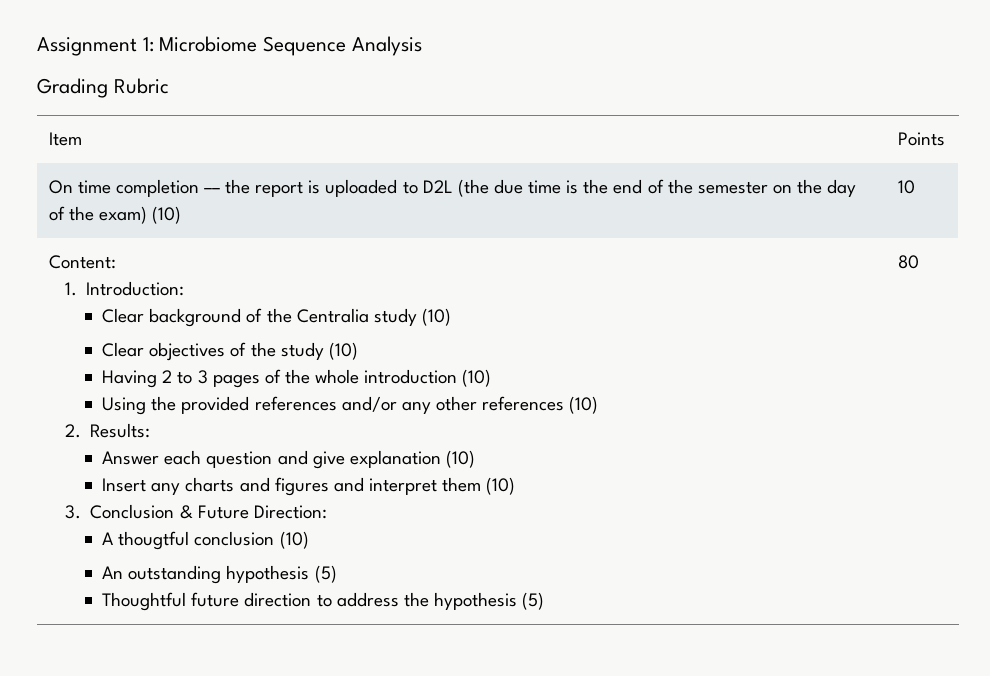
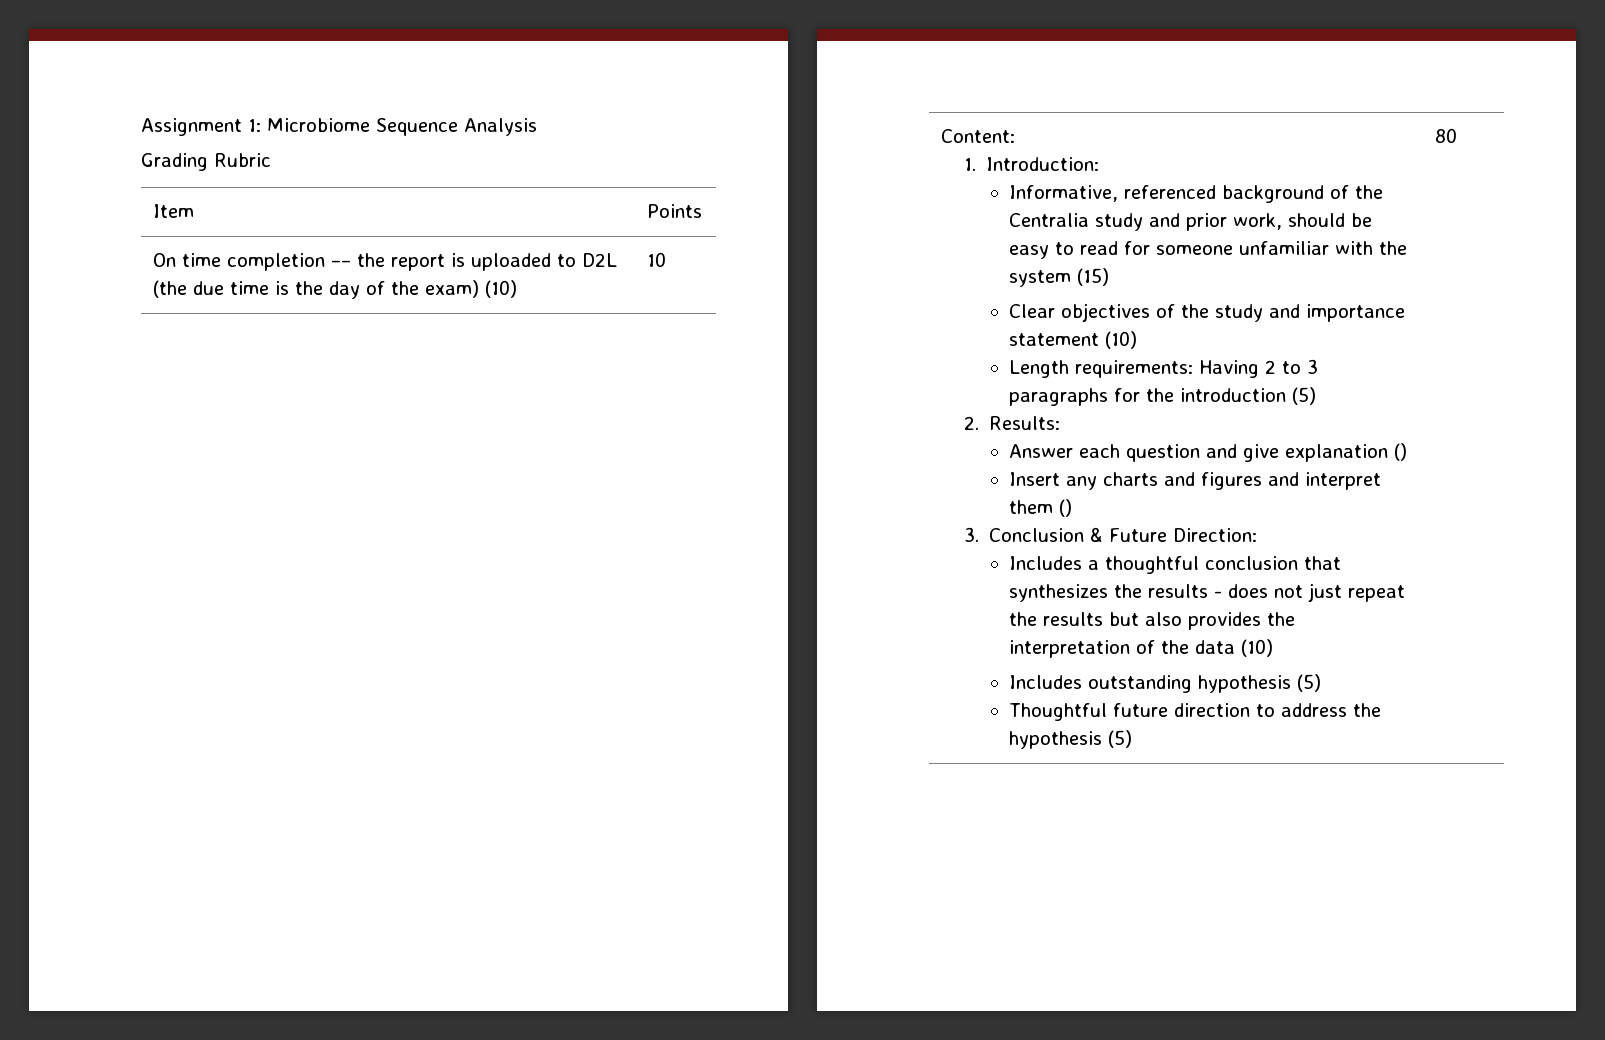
- On time completion –– the report is uploaded to D2L (the due time is the end of the semester on the day of the exam) (10) | 10
+ On time completion –– the report is uploaded to D2L (the due time is the day of the exam) (10) | 10
- Clear background of the Centralia study (10)
+ Informative, referenced background of the Centralia study and prior work, should be easy to read for someone unfamiliar with the system (15)
- Clear objectives of the study (10)
- Having 2 to 3 pages of the whole introduction (10)
- Using the provided references and/or any other references (10)
+ Clear objectives of the study and importance statement (10)
+ Length requirements: Having 2 to 3 paragraphs for the introduction (5)
- Answer each question and give explanation (10)
+ Answer each question and give explanation ()
- Insert any charts and figures and interpret them (10)
+ Insert any charts and figures and interpret them ()
- A thougtful conclusion (10)
- An outstanding hypothesis (5)
+ Includes a thoughtful conclusion that synthesizes the results - does not just repeat the results but also provides the interpretation of the data (10)
+ Includes outstanding hypothesis (5)

